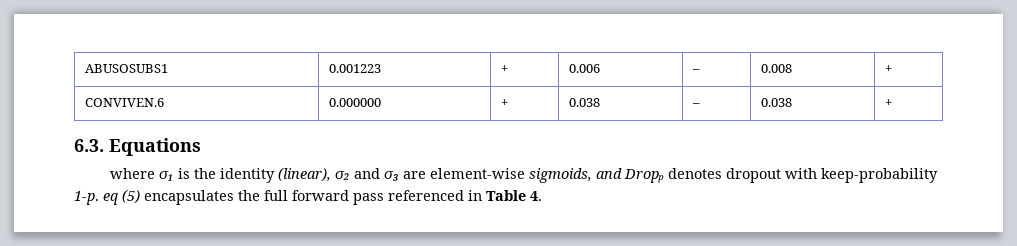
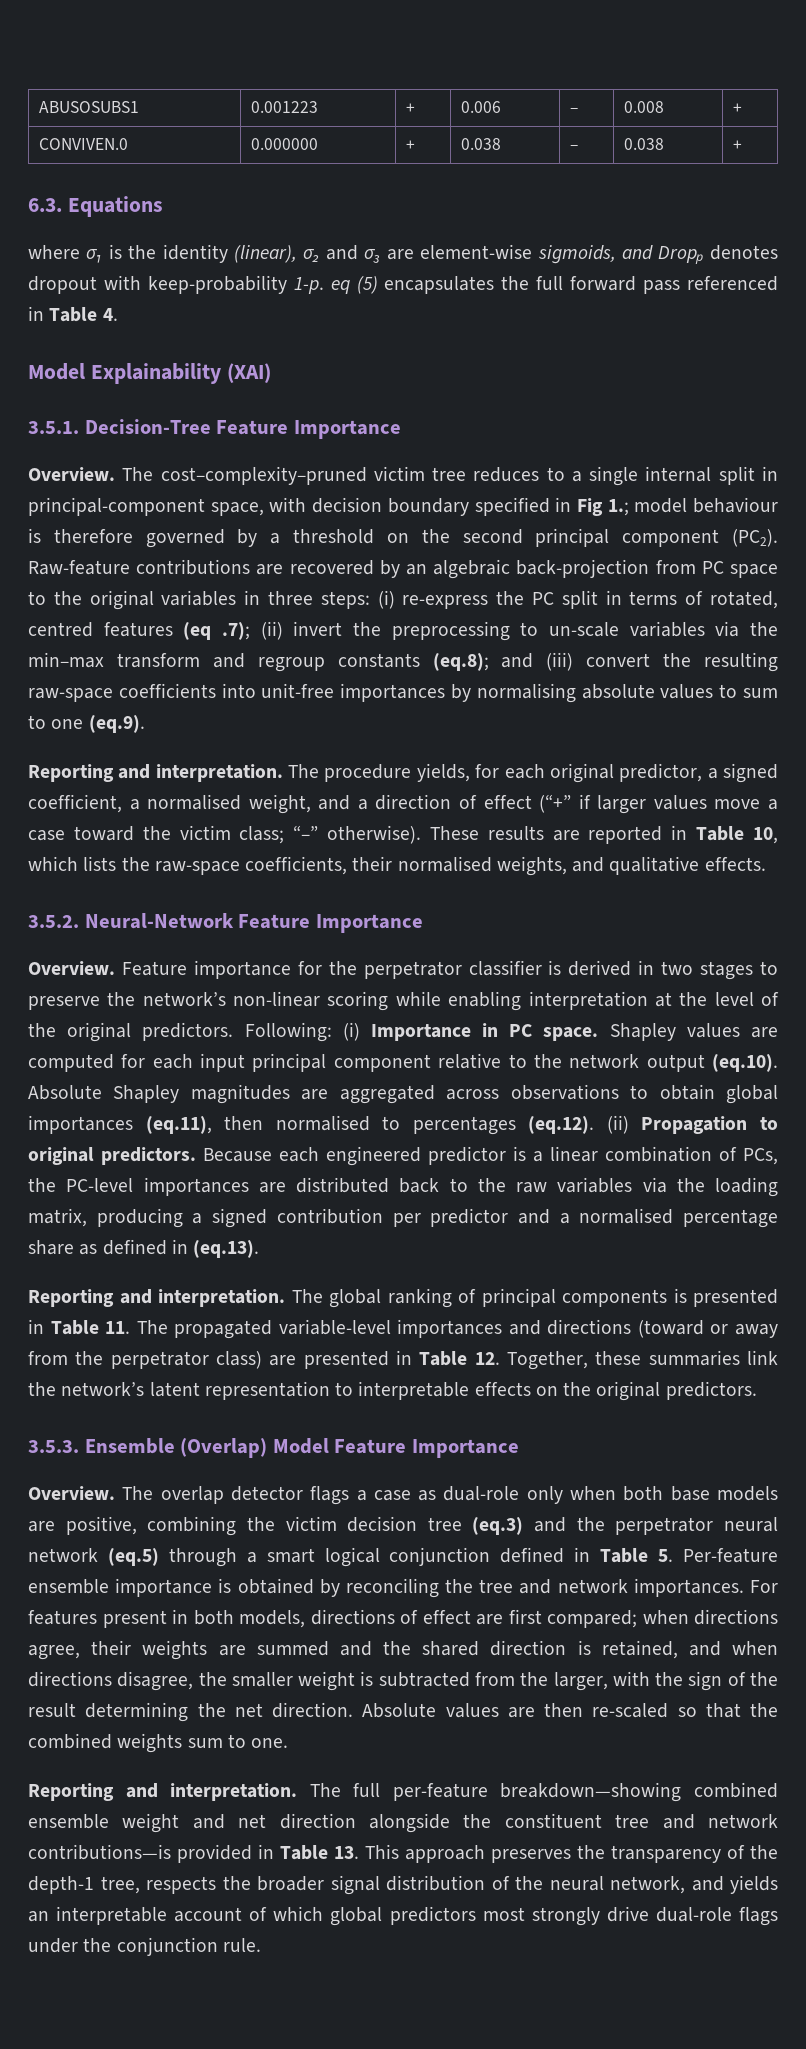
- CONVIVEN.6 | 0.000000 | + | 0.038 | – | 0.038 | +
+ CONVIVEN.0 | 0.000000 | + | 0.038 | – | 0.038 | +
+ Model Explainability (XAI)
+ 3.5.1. Decision-Tree Feature Importance
+ Overview. The cost–complexity–pruned victim tree reduces to a single internal split in principal-component space, with decision boundary specified in Fig 1.; model behaviour is therefore governed by a threshold on the second principal component (PC2). Raw-feature contributions are recovered by an algebraic back-projection from PC space to the original variables in three steps: (i) re-express the PC split in terms of rotated, centred features (eq .7); (ii) invert the preprocessing to un-scale variables via the min–max transform and regroup constants (eq.8); and (iii) convert the resulting raw-space coefficients into unit-free importances by normalising absolute values to sum to one (eq.9).
+ Reporting and interpretation. The procedure yields, for each original predictor, a signed coefficient, a normalised weight, and a direction of effect (“+” if larger values move a case toward the victim class; “–” otherwise). These results are reported in Table 10, which lists the raw-space coefficients, their normalised weights, and qualitative effects.
+ 3.5.2. Neural-Network Feature Importance
+ Overview. Feature importance for the perpetrator classifier is derived in two stages to preserve the network’s non-linear scoring while enabling interpretation at the level of the original predictors. Following: (i) Importance in PC space. Shapley values are computed for each input principal component relative to the network output (eq.10). Absolute Shapley magnitudes are aggregated across observations to obtain global importances (eq.11), then normalised to percentages (eq.12). (ii) Propagation to original predictors. Because each engineered predictor is a linear combination of PCs, the PC-level importances are distributed back to the raw variables via the loading matrix, producing a signed contribution per predictor and a normalised percentage share as defined in (eq.13).
+ Reporting and interpretation. The global ranking of principal components is presented in Table 11. The propagated variable-level importances and directions (toward or away from the perpetrator class) are presented in Table 12. Together, these summaries link the network’s latent representation to interpretable effects on the original predictors.
+ 3.5.3. Ensemble (Overlap) Model Feature Importance
+ Overview. The overlap detector flags a case as dual-role only when both base models are positive, combining the victim decision tree (eq.3) and the perpetrator neural network (eq.5) through a smart logical conjunction defined in Table 5. Per-feature ensemble importance is obtained by reconciling the tree and network importances. For features present in both models, directions of effect are first compared; when directions agree, their weights are summed and the shared direction is retained, and when directions disagree, the smaller weight is subtracted from the larger, with the sign of the result determining the net direction. Absolute values are then re-scaled so that the combined weights sum to one.
+ Reporting and interpretation. The full per-feature breakdown—showing combined ensemble weight and net direction alongside the constituent tree and network contributions—is provided in Table 13. This approach preserves the transparency of the depth-1 tree, respects the broader signal distribution of the neural network, and yields an interpretable account of which global predictors most strongly drive dual-role flags under the conjunction rule.

